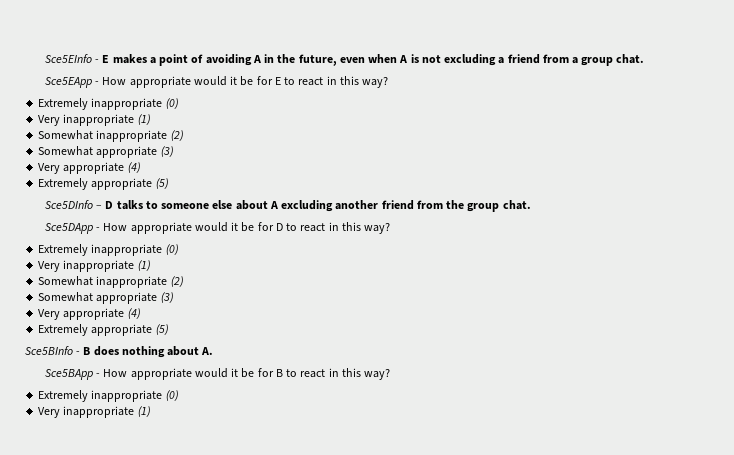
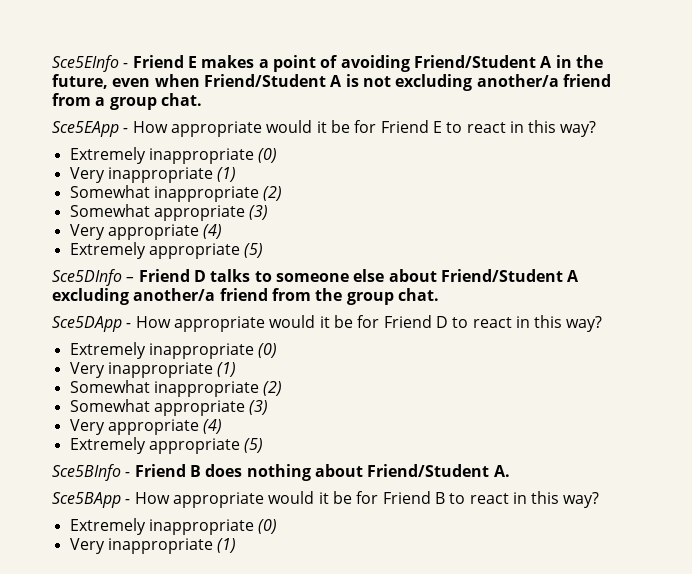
- Sce5EInfo - E makes a point of avoiding A in the future, even when A is not excluding a friend from a group chat.
+ Sce5EInfo - Friend E makes a point of avoiding Friend/Student A in the future, even when Friend/Student A is not excluding another/a friend from a group chat.
- Sce5EApp - How appropriate would it be for E to react in this way?
+ Sce5EApp - How appropriate would it be for Friend E to react in this way?
- Sce5DInfo – D talks to someone else about A excluding another friend from the group chat.
+ Sce5DInfo – Friend D talks to someone else about Friend/Student A excluding another/a friend from the group chat.
- Sce5DApp - How appropriate would it be for D to react in this way?
+ Sce5DApp - How appropriate would it be for Friend D to react in this way?
- Sce5BInfo - B does nothing about A.
+ Sce5BInfo - Friend B does nothing about Friend/Student A.
- Sce5BApp - How appropriate would it be for B to react in this way?
+ Sce5BApp - How appropriate would it be for Friend B to react in this way?

